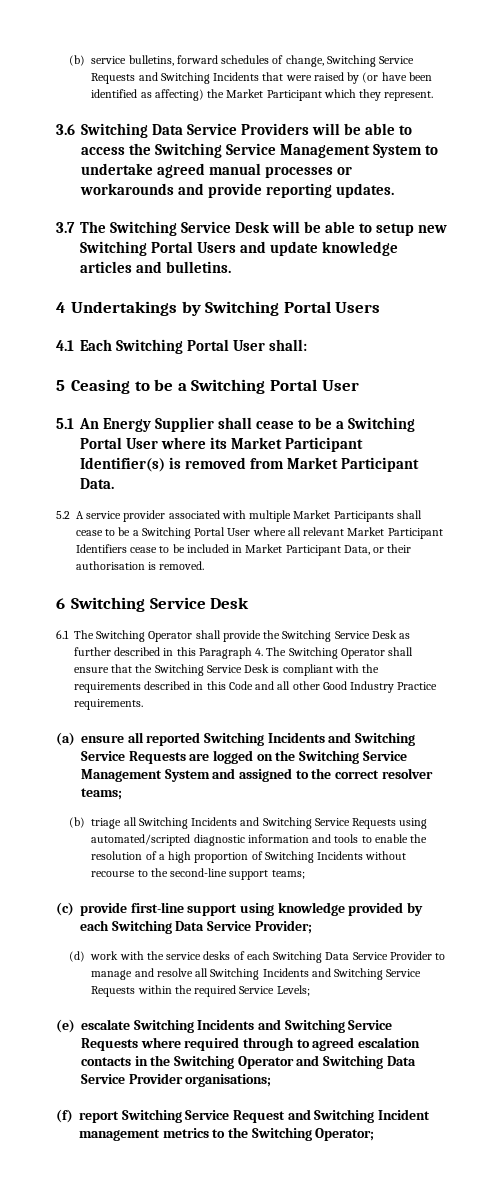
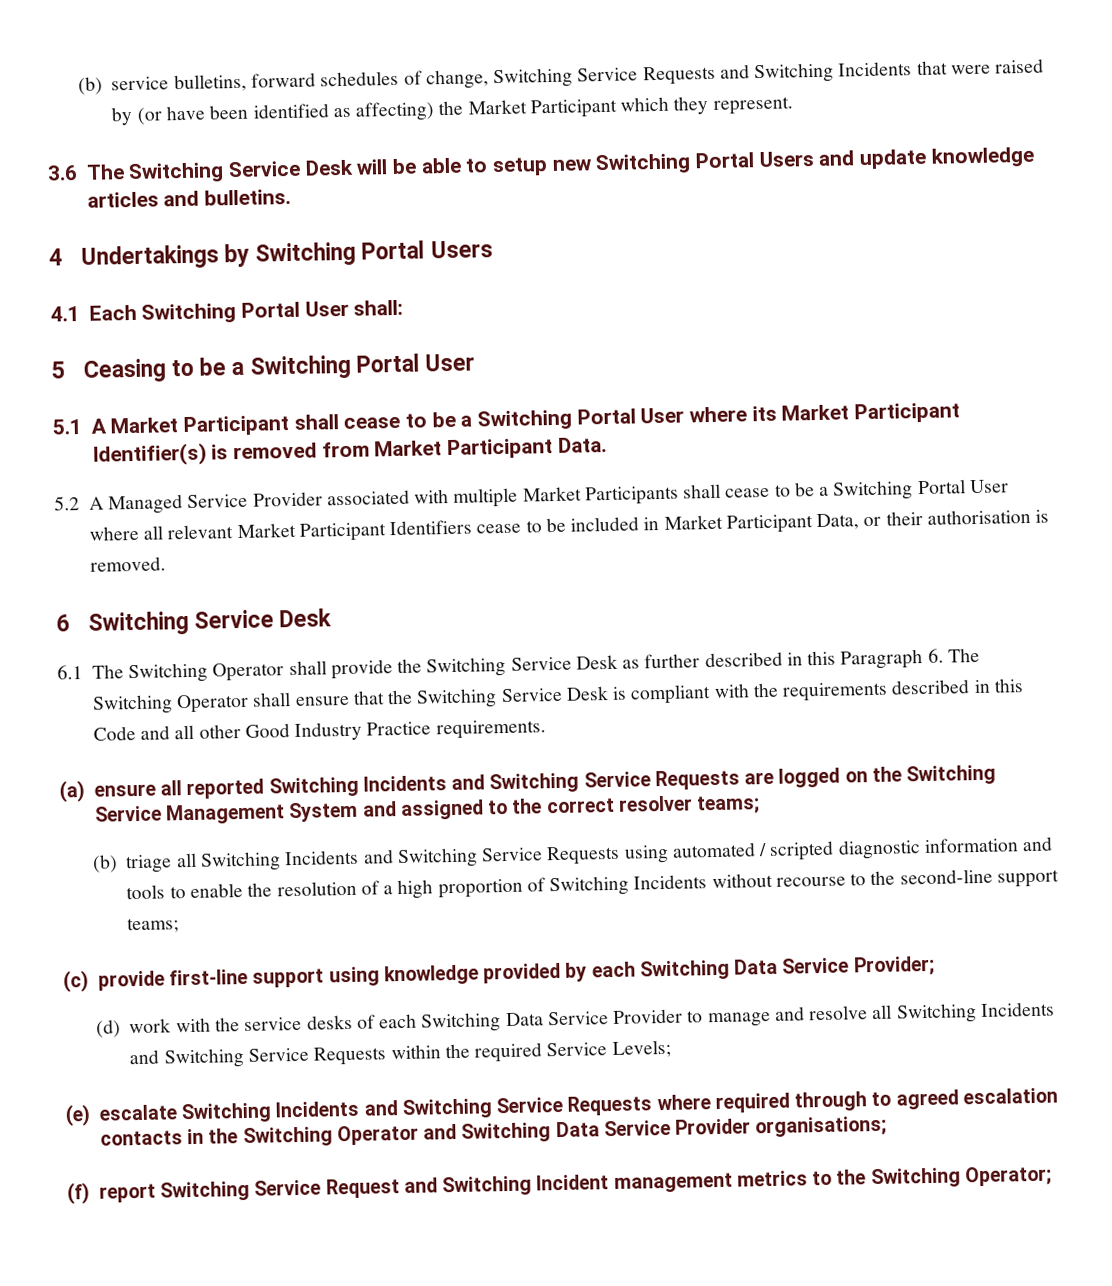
- 3.6 Switching Data Service Providers will be able to access the Switching Service Management System to undertake agreed manual processes or workarounds and provide reporting updates.
- 3.7 The Switching Service Desk will be able to setup new Switching Portal Users and update knowledge articles and bulletins.
+ 3.6 The Switching Service Desk will be able to setup new Switching Portal Users and update knowledge articles and bulletins.
- 5.1 An Energy Supplier shall cease to be a Switching Portal User where its Market Participant Identifier(s) is removed from Market Participant Data.
+ 5.1 A Market Participant shall cease to be a Switching Portal User where its Market Participant Identifier(s) is removed from Market Participant Data.
- 5.2 A service provider associated with multiple Market Participants shall cease to be a Switching Portal User where all relevant Market Participant Identifiers cease to be included in Market Participant Data, or their authorisation is removed.
+ 5.2 A Managed Service Provider associated with multiple Market Participants shall cease to be a Switching Portal User where all relevant Market Participant Identifiers cease to be included in Market Participant Data, or their authorisation is removed.
- 6.1 The Switching Operator shall provide the Switching Service Desk as further described in this Paragraph 4. The Switching Operator shall ensure that the Switching Service Desk is compliant with the requirements described in this Code and all other Good Industry Practice requirements.
+ 6.1 The Switching Operator shall provide the Switching Service Desk as further described in this Paragraph 6. The Switching Operator shall ensure that the Switching Service Desk is compliant with the requirements described in this Code and all other Good Industry Practice requirements.
- (b) triage all Switching Incidents and Switching Service Requests using automated/scripted diagnostic information and tools to enable the resolution of a high proportion of Switching Incidents without recourse to the second-line support teams;
+ (b) triage all Switching Incidents and Switching Service Requests using automated / scripted diagnostic information and tools to enable the resolution of a high proportion of Switching Incidents without recourse to the second-line support teams;

